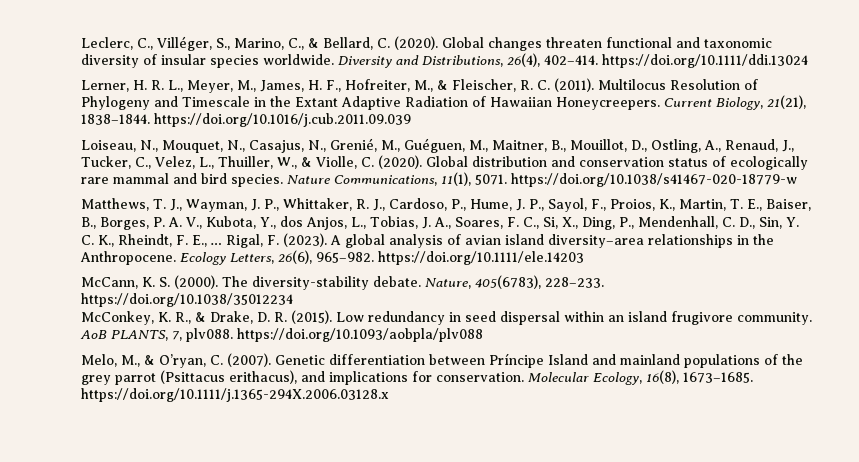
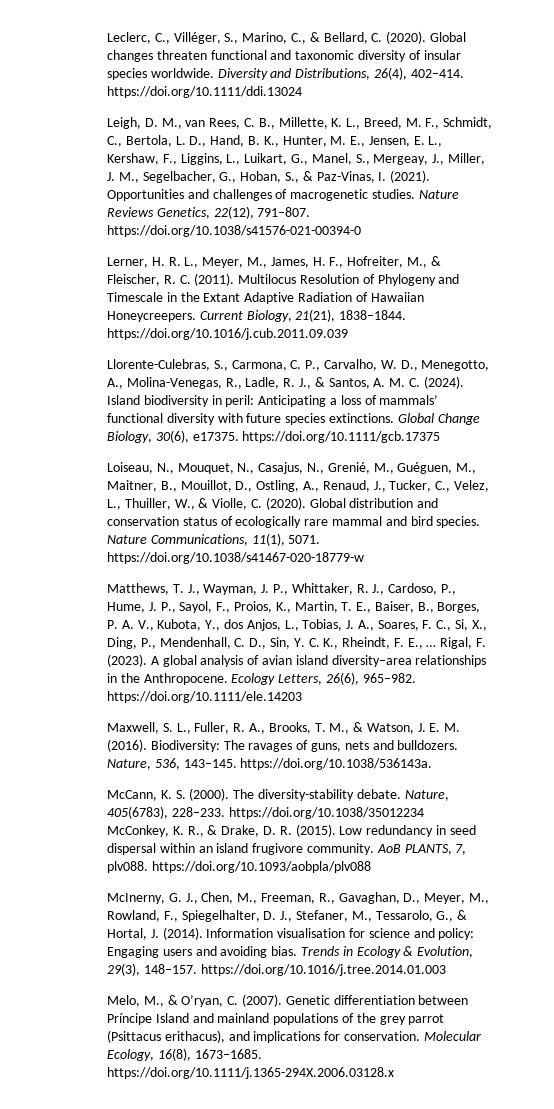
+ Leigh, D. M., van Rees, C. B., Millette, K. L., Breed, M. F., Schmidt, C., Bertola, L. D., Hand, B. K., Hunter, M. E., Jensen, E. L., Kershaw, F., Liggins, L., Luikart, G., Manel, S., Mergeay, J., Miller, J. M., Segelbacher, G., Hoban, S., & Paz-Vinas, I. (2021). Opportunities and challenges of macrogenetic studies. Nature Reviews Genetics, 22(12), 791–807. https://doi.org/10.1038/s41576-021-00394-0
+ Llorente-Culebras, S., Carmona, C. P., Carvalho, W. D., Menegotto, A., Molina-Venegas, R., Ladle, R. J., & Santos, A. M. C. (2024). Island biodiversity in peril: Anticipating a loss of mammals’ functional diversity with future species extinctions. Global Change Biology, 30(6), e17375. https://doi.org/10.1111/gcb.17375
+ Maxwell, S. L., Fuller, R. A., Brooks, T. M., & Watson, J. E. M. (2016). Biodiversity: The ravages of guns, nets and bulldozers. Nature, 536, 143–145. https://doi.org/10.1038/536143a.
+ McInerny, G. J., Chen, M., Freeman, R., Gavaghan, D., Meyer, M., Rowland, F., Spiegelhalter, D. J., Stefaner, M., Tessarolo, G., & Hortal, J. (2014). Information visualisation for science and policy: Engaging users and avoiding bias. Trends in Ecology & Evolution, 29(3), 148–157. https://doi.org/10.1016/j.tree.2014.01.003

